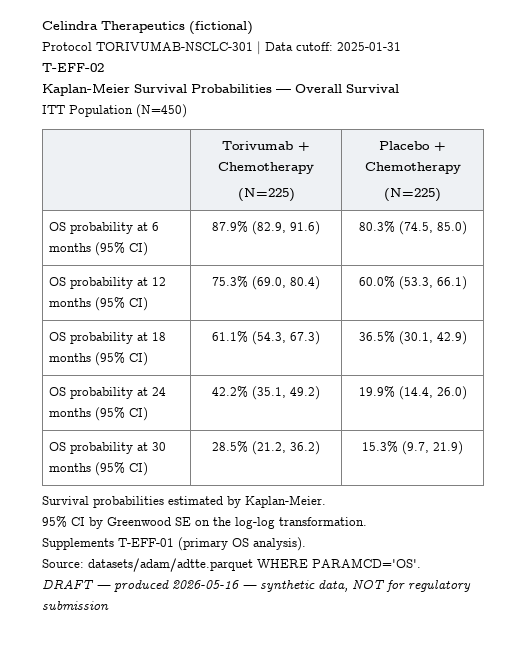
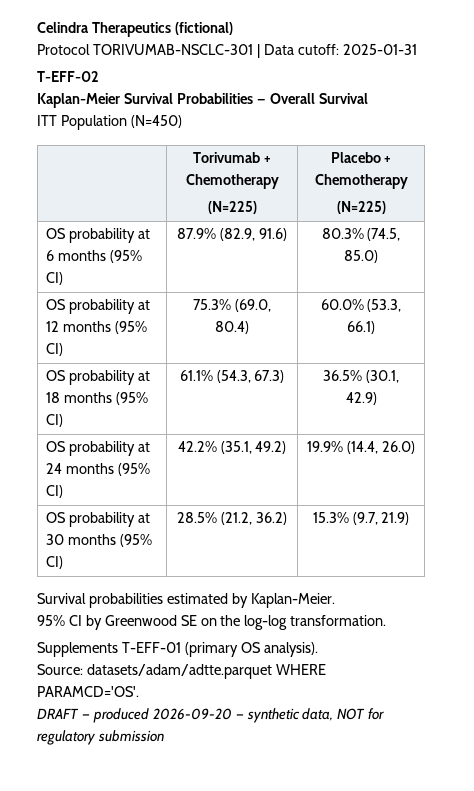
- DRAFT — produced 2026-05-16 — synthetic data, NOT for regulatory submission
+ DRAFT — produced 2026-09-20 — synthetic data, NOT for regulatory submission

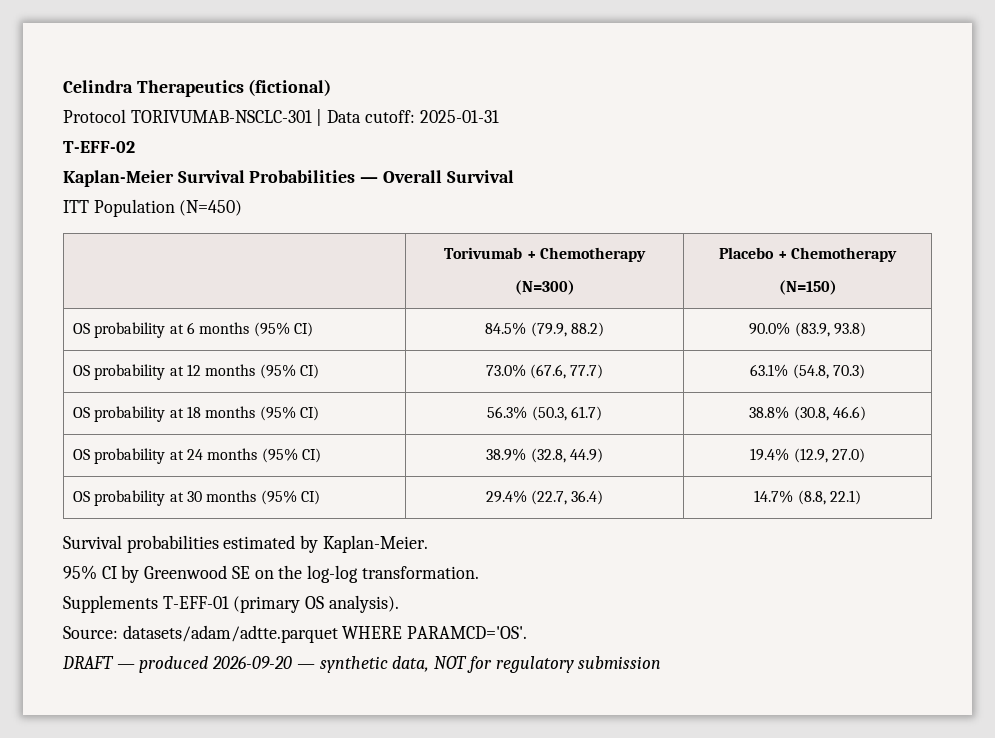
  | Torivumab + Chemotherapy
- (N=225) | Placebo + Chemotherapy
- (N=225)
+ (N=300) | Placebo + Chemotherapy
+ (N=150)
- OS probability at 6 months (95% CI) | 87.9% (82.9, 91.6) | 80.3% (74.5, 85.0)
+ OS probability at 6 months (95% CI) | 84.5% (79.9, 88.2) | 90.0% (83.9, 93.8)
- OS probability at 12 months (95% CI) | 75.3% (69.0, 80.4) | 60.0% (53.3, 66.1)
+ OS probability at 12 months (95% CI) | 73.0% (67.6, 77.7) | 63.1% (54.8, 70.3)
- OS probability at 18 months (95% CI) | 61.1% (54.3, 67.3) | 36.5% (30.1, 42.9)
+ OS probability at 18 months (95% CI) | 56.3% (50.3, 61.7) | 38.8% (30.8, 46.6)
- OS probability at 24 months (95% CI) | 42.2% (35.1, 49.2) | 19.9% (14.4, 26.0)
+ OS probability at 24 months (95% CI) | 38.9% (32.8, 44.9) | 19.4% (12.9, 27.0)
- OS probability at 30 months (95% CI) | 28.5% (21.2, 36.2) | 15.3% (9.7, 21.9)
+ OS probability at 30 months (95% CI) | 29.4% (22.7, 36.4) | 14.7% (8.8, 22.1)

